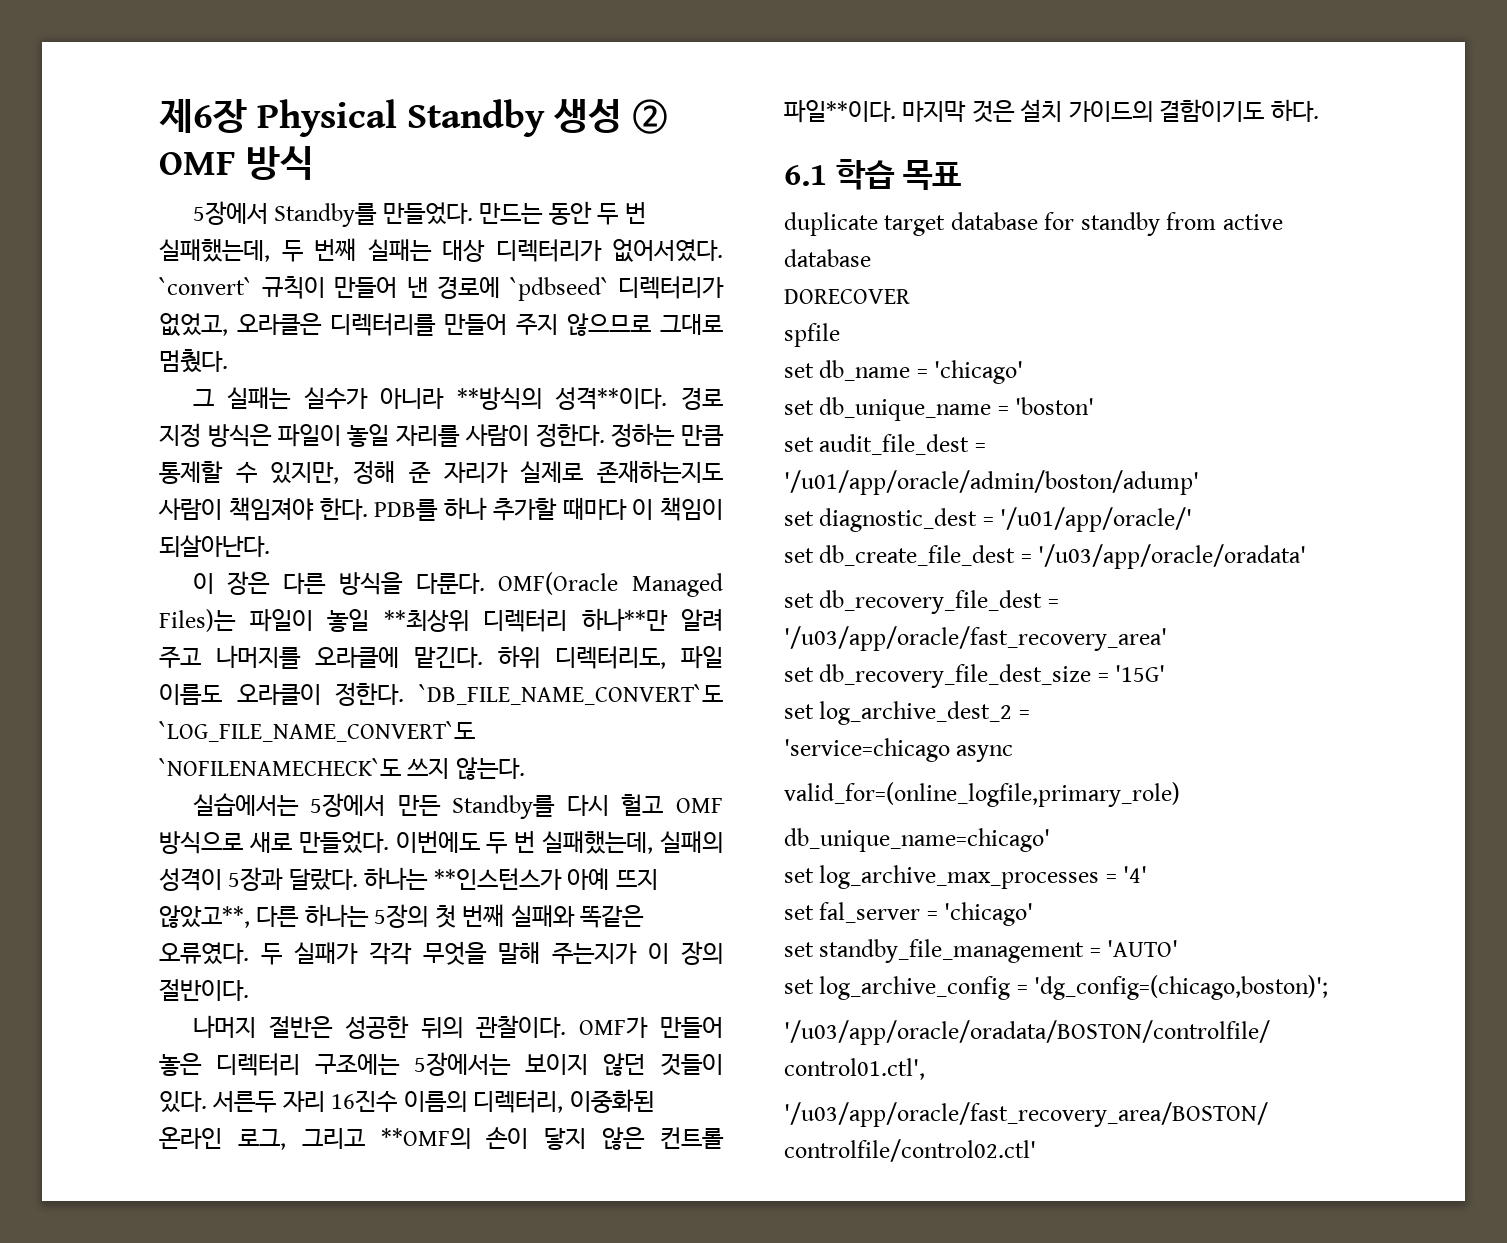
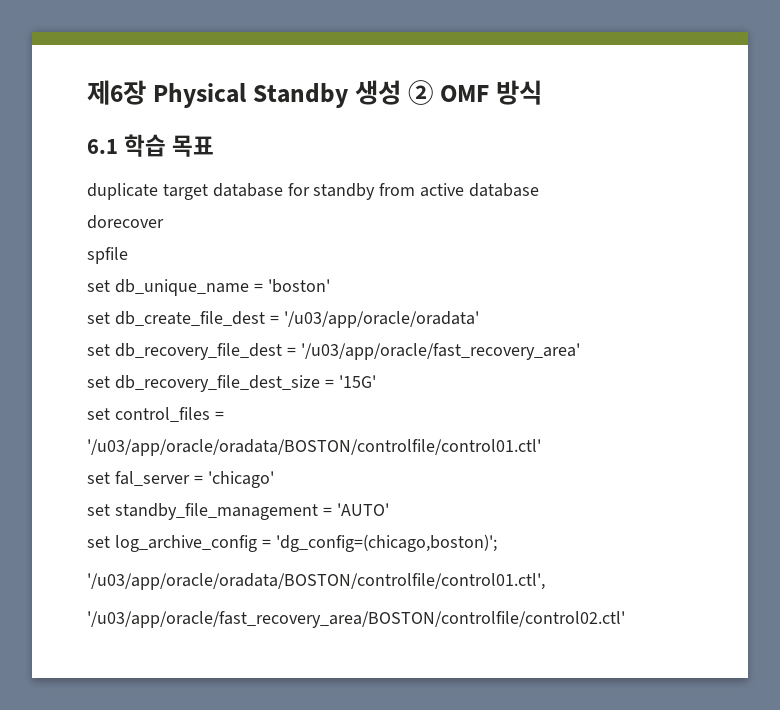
- 5장에서 Standby를 만들었다. 만드는 동안 두 번 실패했는데, 두 번째 실패는 대상 디렉터리가 없어서였다. `convert` 규칙이 만들어 낸 경로에 `pdbseed` 디렉터리가 없었고, 오라클은 디렉터리를 만들어 주지 않으므로 그대로 멈췄다.
- 그 실패는 실수가 아니라 **방식의 성격**이다. 경로 지정 방식은 파일이 놓일 자리를 사람이 정한다. 정하는 만큼 통제할 수 있지만, 정해 준 자리가 실제로 존재하는지도 사람이 책임져야 한다. PDB를 하나 추가할 때마다 이 책임이 되살아난다.
- 이 장은 다른 방식을 다룬다. OMF(Oracle Managed Files)는 파일이 놓일 **최상위 디렉터리 하나**만 알려 주고 나머지를 오라클에 맡긴다. 하위 디렉터리도, 파일 이름도 오라클이 정한다. `DB_FILE_NAME_CONVERT`도 `LOG_FILE_NAME_CONVERT`도 `NOFILENAMECHECK`도 쓰지 않는다.
- 실습에서는 5장에서 만든 Standby를 다시 헐고 OMF 방식으로 새로 만들었다. 이번에도 두 번 실패했는데, 실패의 성격이 5장과 달랐다. 하나는 **인스턴스가 아예 뜨지 않았고**, 다른 하나는 5장의 첫 번째 실패와 똑같은 오류였다. 두 실패가 각각 무엇을 말해 주는지가 이 장의 절반이다.
- 나머지 절반은 성공한 뒤의 관찰이다. OMF가 만들어 놓은 디렉터리 구조에는 5장에서는 보이지 않던 것들이 있다. 서른두 자리 16진수 이름의 디렉터리, 이중화된 온라인 로그, 그리고 **OMF의 손이 닿지 않은 컨트롤 파일**이다. 마지막 것은 설치 가이드의 결함이기도 하다.
- DORECOVER
+ dorecover
- set db_name = 'chicago'
- set audit_file_dest = '/u01/app/oracle/admin/boston/adump'
- set diagnostic_dest = '/u01/app/oracle/'
- set log_archive_dest_2 =
- 'service=chicago async
- valid_for=(online_logfile,primary_role)
- db_unique_name=chicago'
- set log_archive_max_processes = '4'
+ set control_files = '/u03/app/oracle/oradata/BOSTON/controlfile/control01.ctl'

